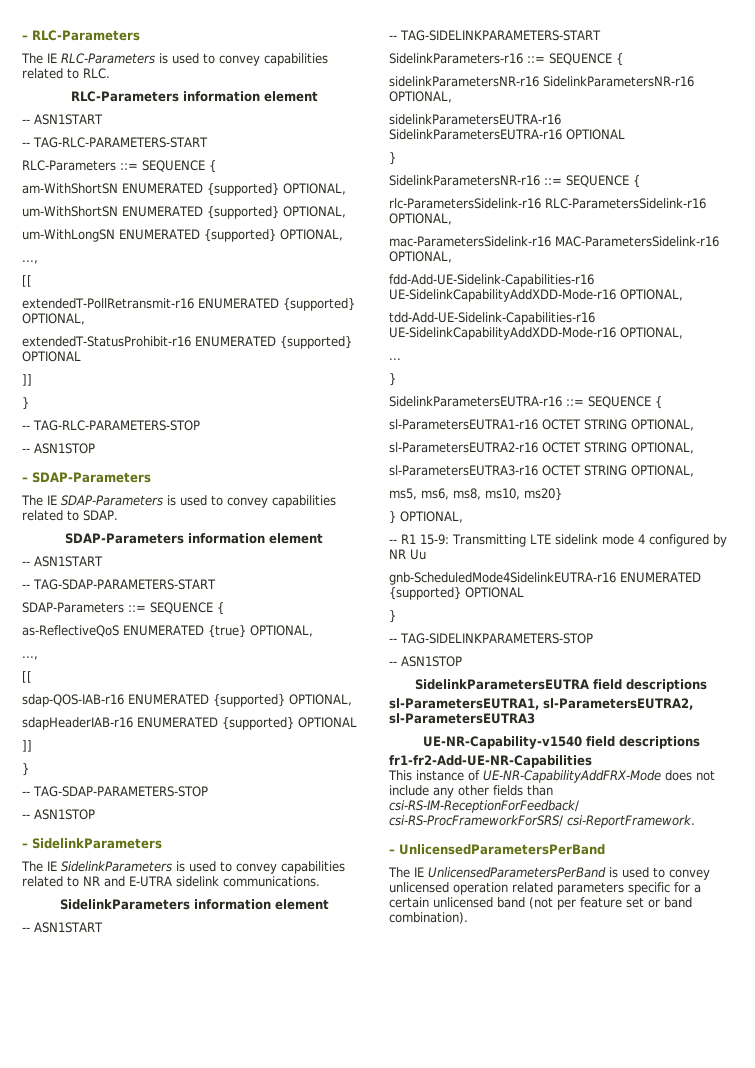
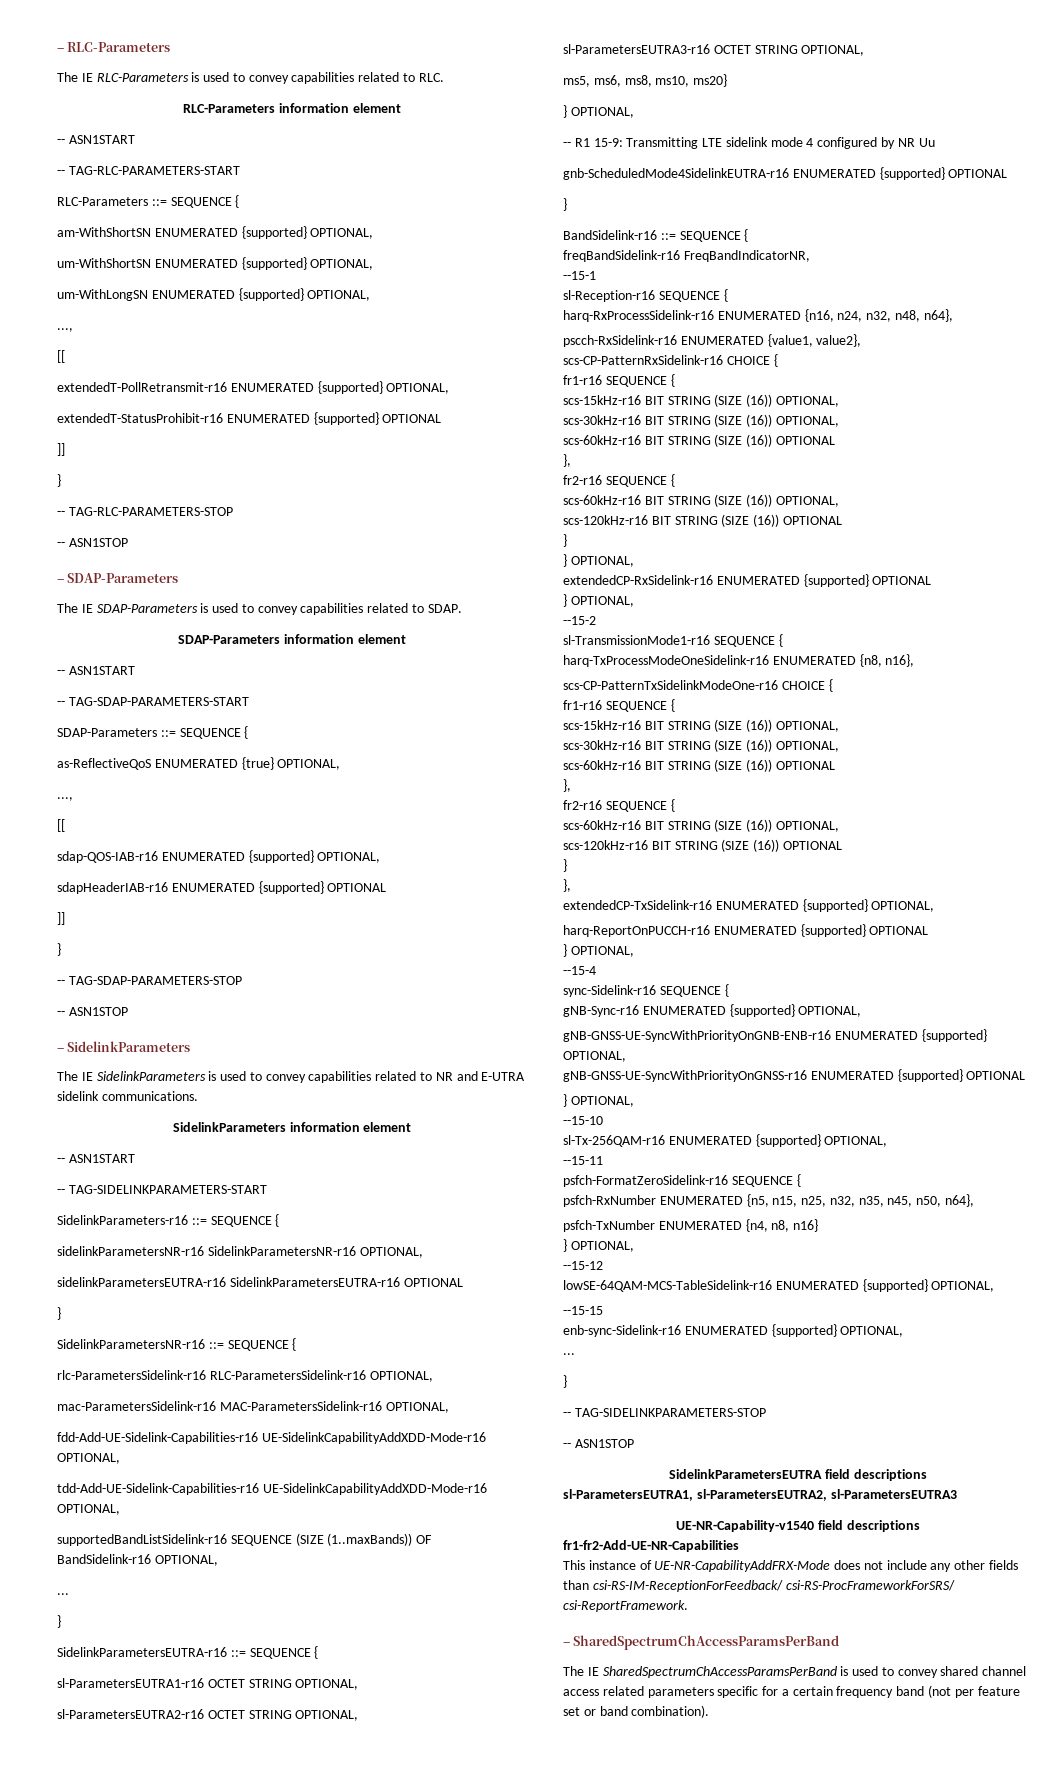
+ supportedBandListSidelink-r16 SEQUENCE (SIZE (1..maxBands)) OF BandSidelink-r16 OPTIONAL,
+ BandSidelink-r16 ::= SEQUENCE {
+ freqBandSidelink-r16 FreqBandIndicatorNR,
+ --15-1
+ sl-Reception-r16 SEQUENCE {
+ harq-RxProcessSidelink-r16 ENUMERATED {n16, n24, n32, n48, n64},
+ pscch-RxSidelink-r16 ENUMERATED {value1, value2},
+ scs-CP-PatternRxSidelink-r16 CHOICE {
+ fr1-r16 SEQUENCE {
+ scs-15kHz-r16 BIT STRING (SIZE (16)) OPTIONAL,
+ scs-30kHz-r16 BIT STRING (SIZE (16)) OPTIONAL,
+ scs-60kHz-r16 BIT STRING (SIZE (16)) OPTIONAL
+ },
+ fr2-r16 SEQUENCE {
+ scs-60kHz-r16 BIT STRING (SIZE (16)) OPTIONAL,
+ scs-120kHz-r16 BIT STRING (SIZE (16)) OPTIONAL
+ }
+ } OPTIONAL,
+ extendedCP-RxSidelink-r16 ENUMERATED {supported} OPTIONAL
+ } OPTIONAL,
+ --15-2
+ sl-TransmissionMode1-r16 SEQUENCE {
+ harq-TxProcessModeOneSidelink-r16 ENUMERATED {n8, n16},
+ scs-CP-PatternTxSidelinkModeOne-r16 CHOICE {
+ fr1-r16 SEQUENCE {
+ scs-15kHz-r16 BIT STRING (SIZE (16)) OPTIONAL,
+ scs-30kHz-r16 BIT STRING (SIZE (16)) OPTIONAL,
+ scs-60kHz-r16 BIT STRING (SIZE (16)) OPTIONAL
+ },
+ fr2-r16 SEQUENCE {
+ scs-60kHz-r16 BIT STRING (SIZE (16)) OPTIONAL,
+ scs-120kHz-r16 BIT STRING (SIZE (16)) OPTIONAL
+ }
+ },
+ extendedCP-TxSidelink-r16 ENUMERATED {supported} OPTIONAL,
+ harq-ReportOnPUCCH-r16 ENUMERATED {supported} OPTIONAL
+ } OPTIONAL,
+ --15-4
+ sync-Sidelink-r16 SEQUENCE {
+ gNB-Sync-r16 ENUMERATED {supported} OPTIONAL,
+ gNB-GNSS-UE-SyncWithPriorityOnGNB-ENB-r16 ENUMERATED {supported} OPTIONAL,
+ gNB-GNSS-UE-SyncWithPriorityOnGNSS-r16 ENUMERATED {supported} OPTIONAL
+ } OPTIONAL,
+ --15-10
+ sl-Tx-256QAM-r16 ENUMERATED {supported} OPTIONAL,
+ --15-11
+ psfch-FormatZeroSidelink-r16 SEQUENCE {
+ psfch-RxNumber ENUMERATED {n5, n15, n25, n32, n35, n45, n50, n64},
+ psfch-TxNumber ENUMERATED {n4, n8, n16}
+ } OPTIONAL,
+ --15-12
+ lowSE-64QAM-MCS-TableSidelink-r16 ENUMERATED {supported} OPTIONAL,
+ --15-15
+ enb-sync-Sidelink-r16 ENUMERATED {supported} OPTIONAL,
+ ...
+ }
- – UnlicensedParametersPerBand
- The IE UnlicensedParametersPerBand is used to convey unlicensed operation related parameters specific for a certain unlicensed band (not per feature set or band combination).
+ – SharedSpectrumChAccessParamsPerBand
+ The IE SharedSpectrumChAccessParamsPerBand is used to convey shared channel access related parameters specific for a certain frequency band (not per feature set or band combination).

